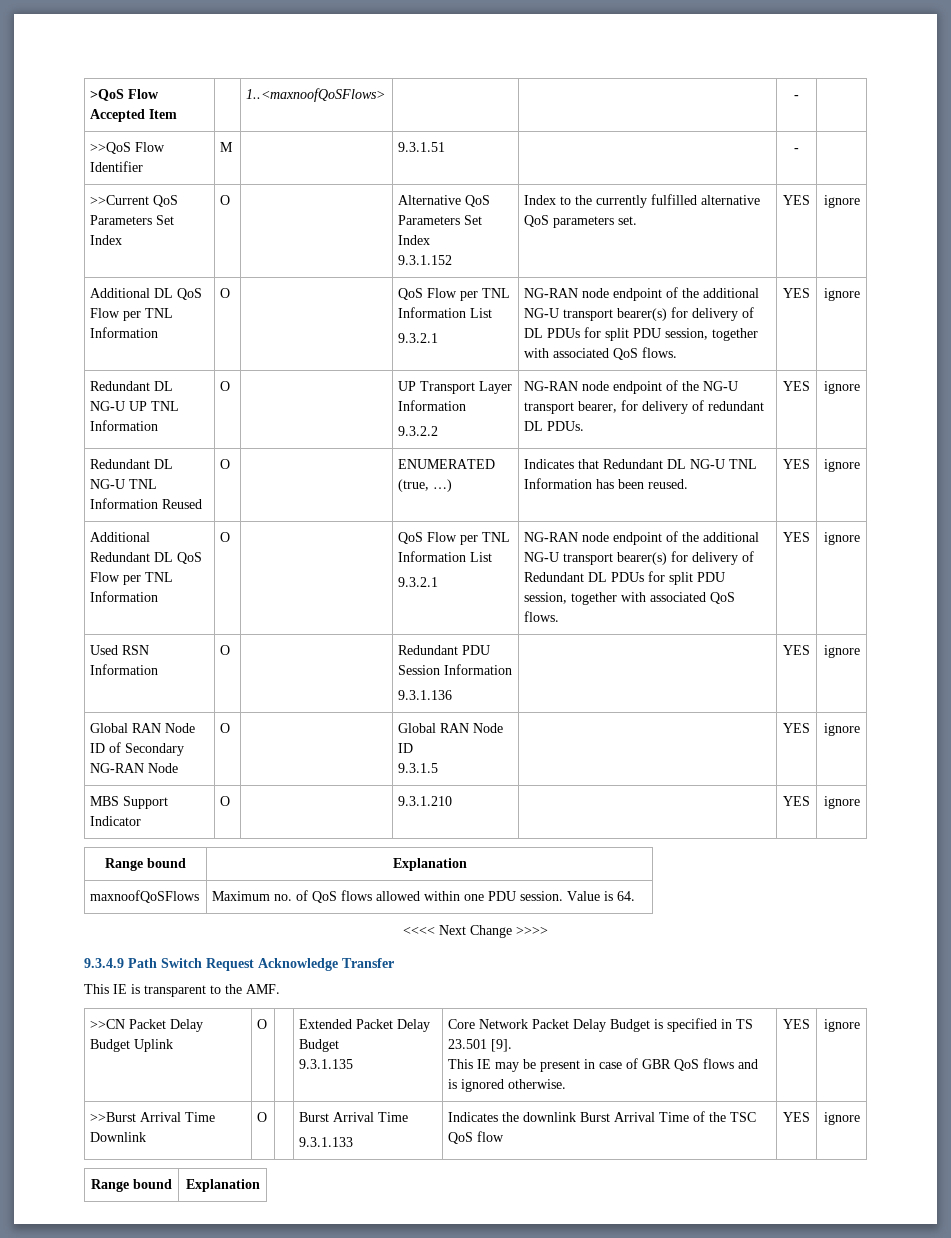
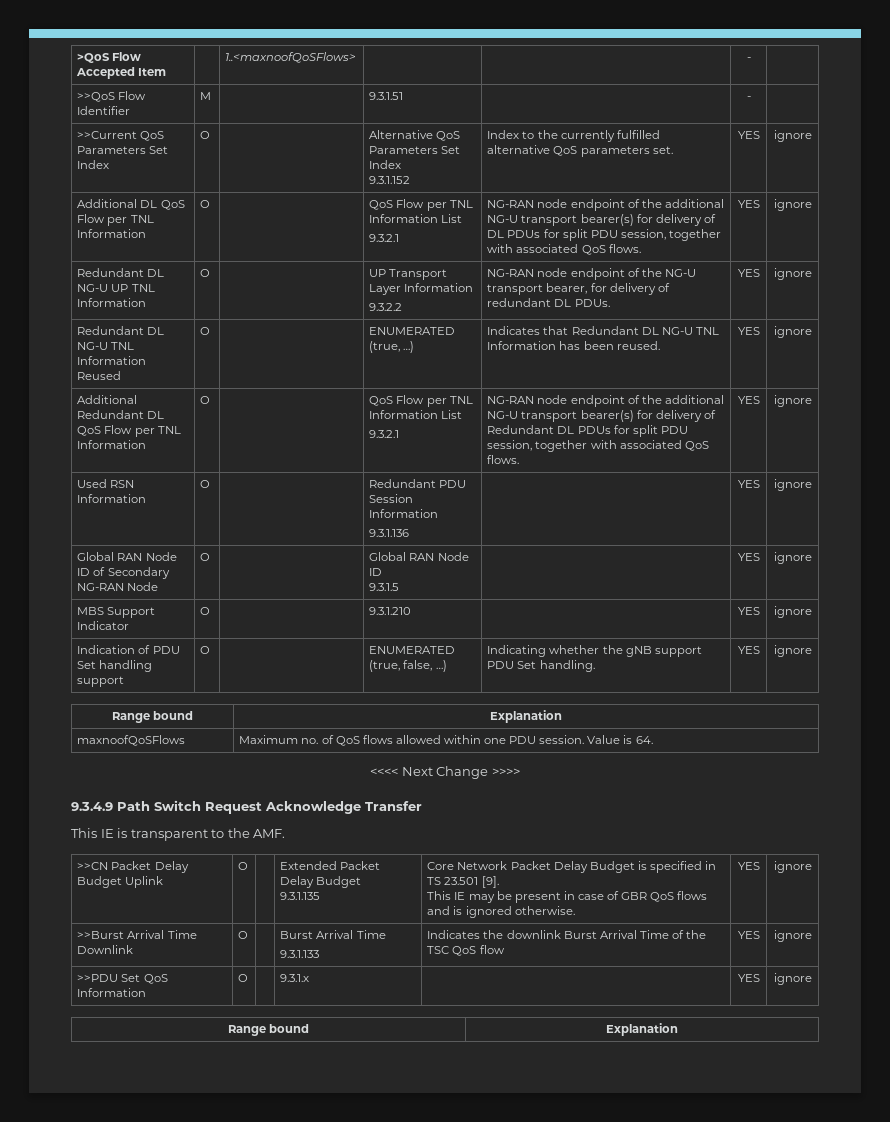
+ Indication of PDU Set handling support | O | | ENUMERATED (true, false, …) | Indicating whether the gNB support PDU Set handling. | YES | ignore
+ >>PDU Set QoS Information | O | | 9.3.1.x | | YES | ignore

